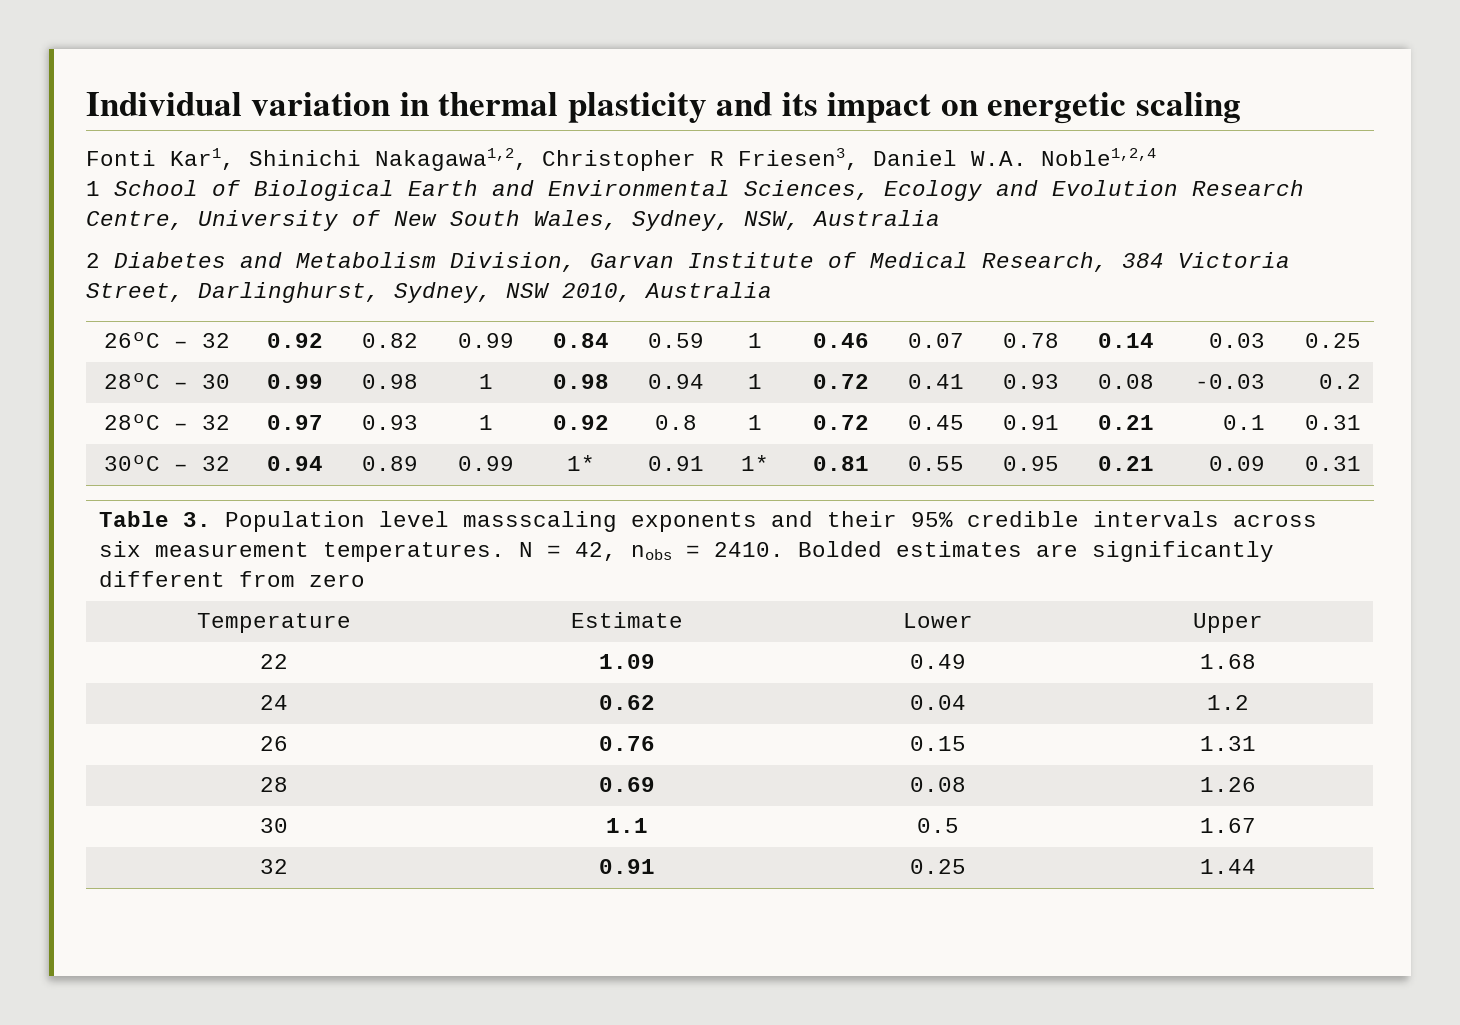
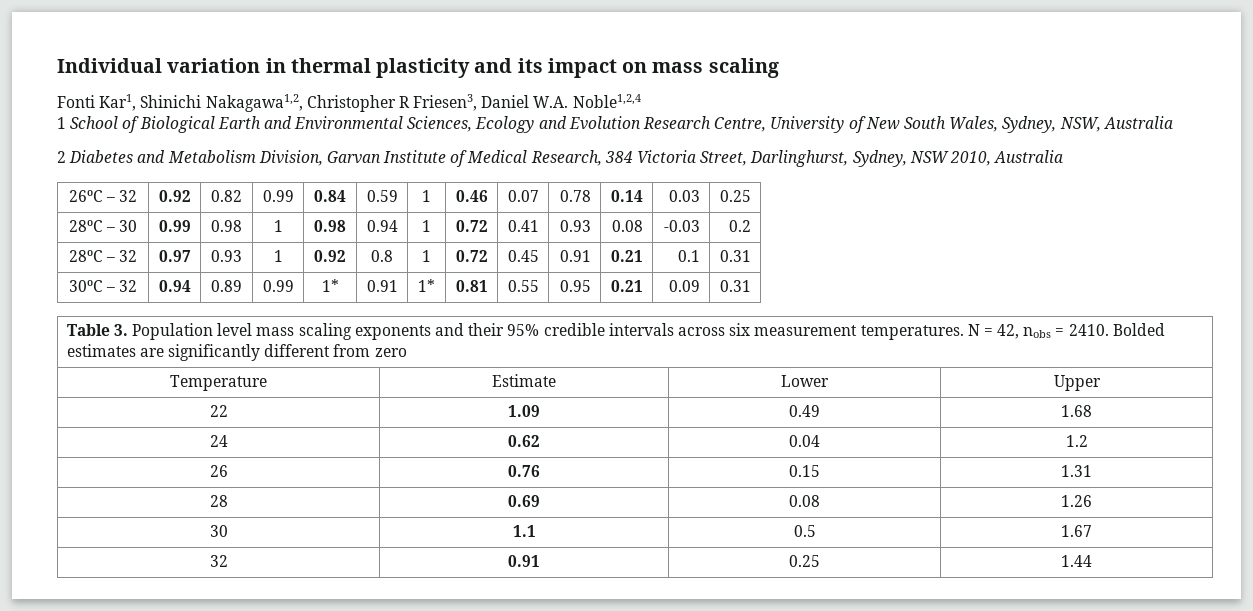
- Individual variation in thermal plasticity and its impact on energetic scaling
+ Individual variation in thermal plasticity and its impact on mass scaling
- Table 3. Population level massscaling exponents and their 95% credible intervals across six measurement temperatures. N = 42, nobs = 2410. Bolded estimates are significantly different from zero
+ Table 3. Population level mass scaling exponents and their 95% credible intervals across six measurement temperatures. N = 42, nobs = 2410. Bolded estimates are significantly different from zero

